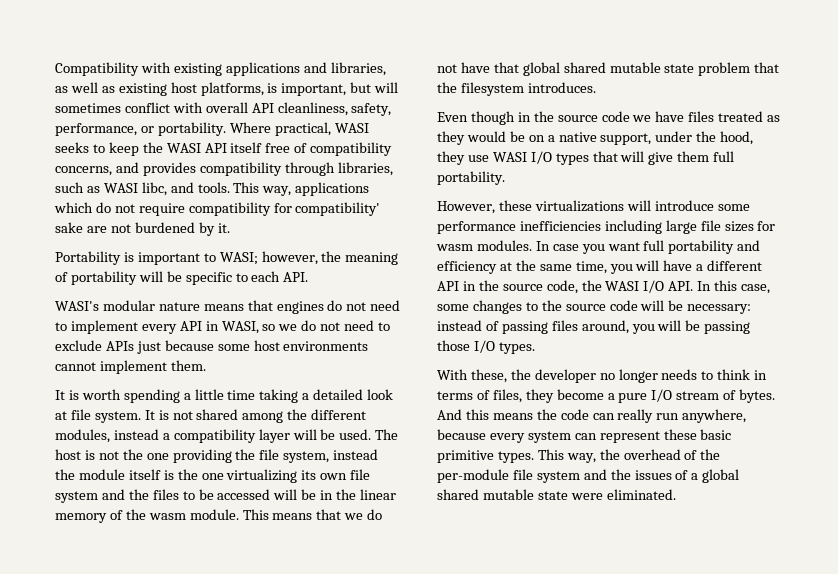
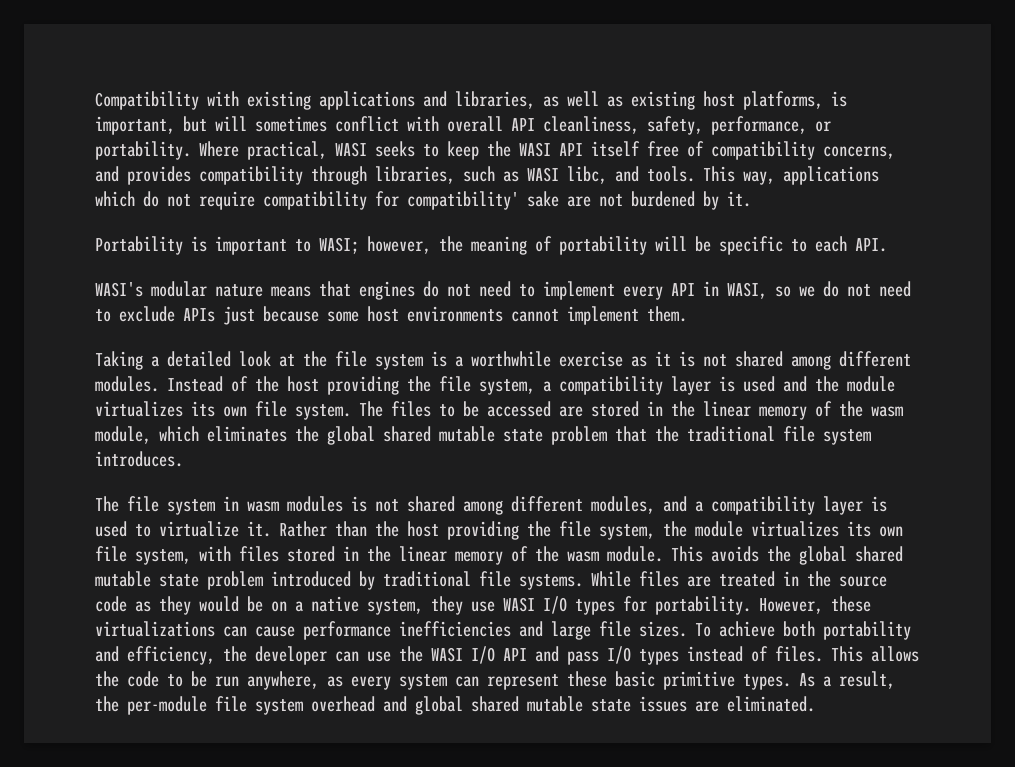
- It is worth spending a little time taking a detailed look at file system. It is not shared among the different modules, instead a compatibility layer will be used. The host is not the one providing the file system, instead the module itself is the one virtualizing its own file system and the files to be accessed will be in the linear memory of the wasm module.
+ Taking a detailed look at the file system is a worthwhile exercise as it is not shared among different modules. Instead of the host providing the file system, a compatibility layer is used and the module virtualizes its own file system. The files to be accessed are stored in the linear memory of the wasm module, which eliminates the global shared mutable state problem that the traditional file system introduces.
+ The file system in wasm modules is not shared among different modules, and a compatibility layer is used to virtualize it. Rather than the host providing the file system, the module virtualizes its own file system, with files stored in the linear memory of the wasm module.
- This means that we do not have that global shared mutable state problem that the filesystem introduces.
- Even though in the source code we have files treated as they would be on a native support, under the hood, they use WASI I/O types that will give them full portability.
- However, these virtualizations will introduce some performance inefficiencies including large file sizes for wasm modules. In case you want full portability and efficiency at the same time, you will have a different API in the source code, the WASI I/O API. In this case, some changes to the source code will be necessary: instead of passing files around, you will be passing those I/O types.
- With these, the developer no longer needs to think in terms of files, they become a pure I/O stream of bytes. And this means the code can really run anywhere, because every system can represent these basic primitive types.
+ This avoids the global shared mutable state problem introduced by traditional file systems. While files are treated in the source code as they would be on a native system, they use WASI I/O types for portability. However, these virtualizations can cause performance inefficiencies and large file sizes. To achieve both portability and efficiency, the developer can use the WASI I/O API and pass I/O types instead of files. This allows the code to be run anywhere, as every system can represent these basic primitive types.
- This way, the overhead of the per-module file system and the issues of a global shared mutable state were eliminated.
+ As a result, the per-module file system overhead and global shared mutable state issues are eliminated.

